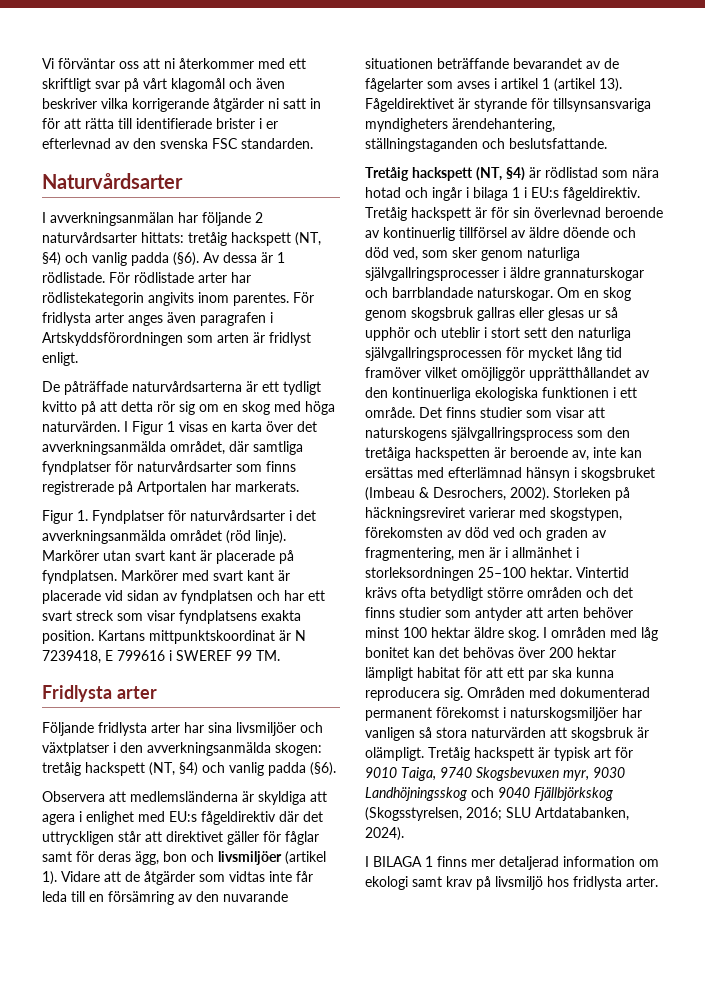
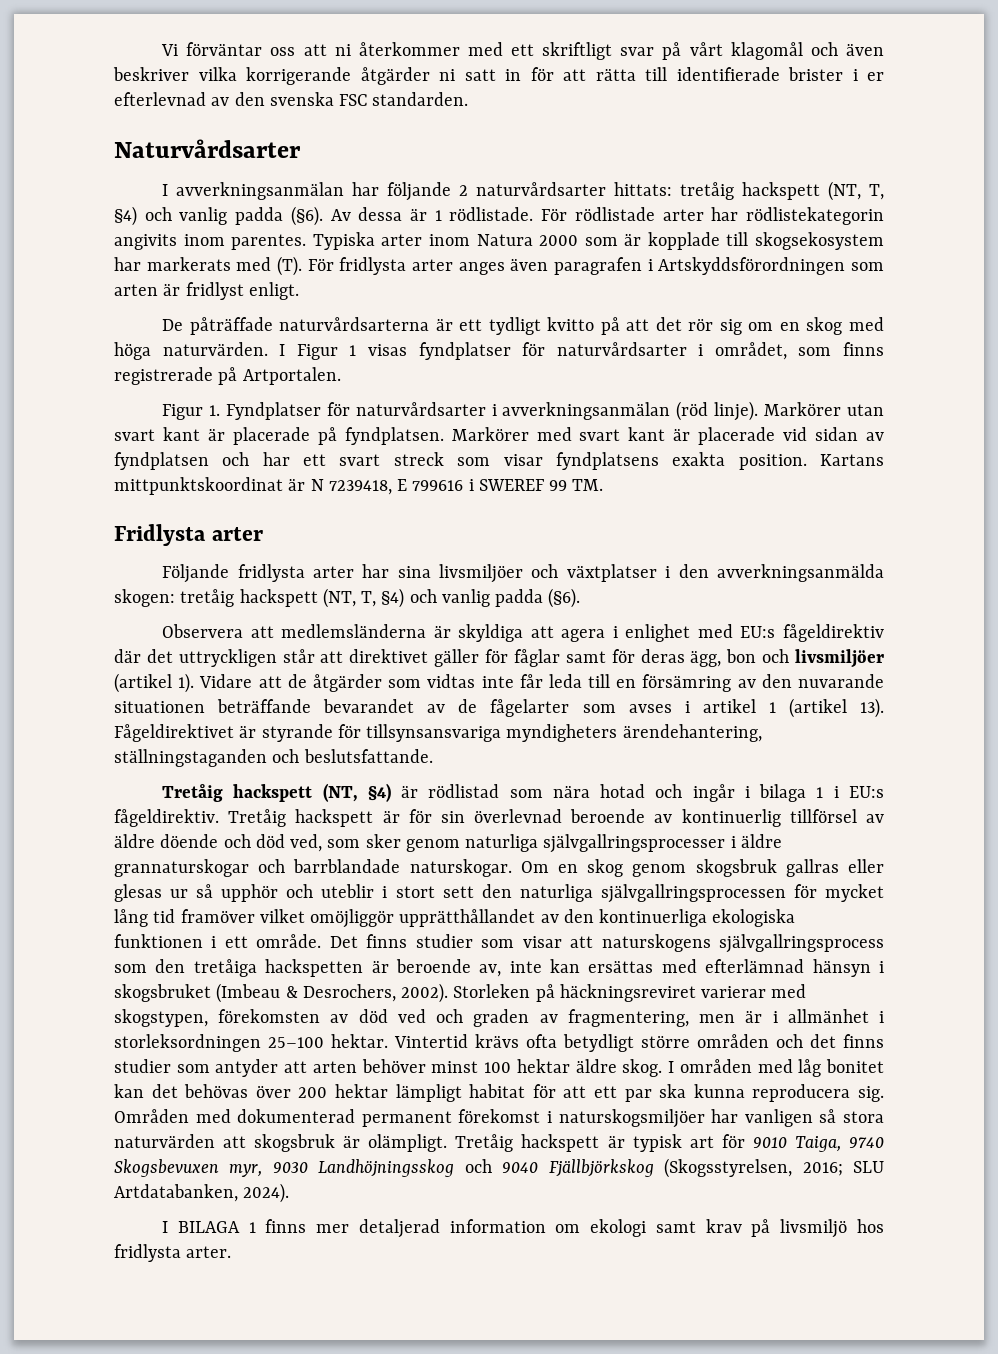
- I avverkningsanmälan har följande 2 naturvårdsarter hittats: tretåig hackspett (NT, §4) och vanlig padda (§6).
+ I avverkningsanmälan har följande 2 naturvårdsarter hittats: tretåig hackspett (NT, T, §4) och vanlig padda (§6).
- För fridlysta arter anges även paragrafen i Artskyddsförordningen som arten är fridlyst enligt.
+ Typiska arter inom Natura 2000 som är kopplade till skogsekosystem har markerats med (T). För fridlysta arter anges även paragrafen i Artskyddsförordningen som arten är fridlyst enligt.
- De påträffade naturvårdsarterna är ett tydligt kvitto på att detta rör sig om en skog med höga naturvärden.
+ De påträffade naturvårdsarterna är ett tydligt kvitto på att det rör sig om en skog med höga naturvärden.
- I Figur 1 visas en karta över det avverkningsanmälda området, där samtliga fyndplatser för naturvårdsarter som finns registrerade på Artportalen har markerats.
+ I Figur 1 visas fyndplatser för naturvårdsarter i området, som finns registrerade på Artportalen.
- Figur 1. Fyndplatser för naturvårdsarter i det avverkningsanmälda området (röd linje).
+ Figur 1. Fyndplatser för naturvårdsarter i avverkningsanmälan (röd linje).
- Följande fridlysta arter har sina livsmiljöer och växtplatser i den avverkningsanmälda skogen: tretåig hackspett (NT, §4) och vanlig padda (§6).
+ Följande fridlysta arter har sina livsmiljöer och växtplatser i den avverkningsanmälda skogen: tretåig hackspett (NT, T, §4) och vanlig padda (§6).

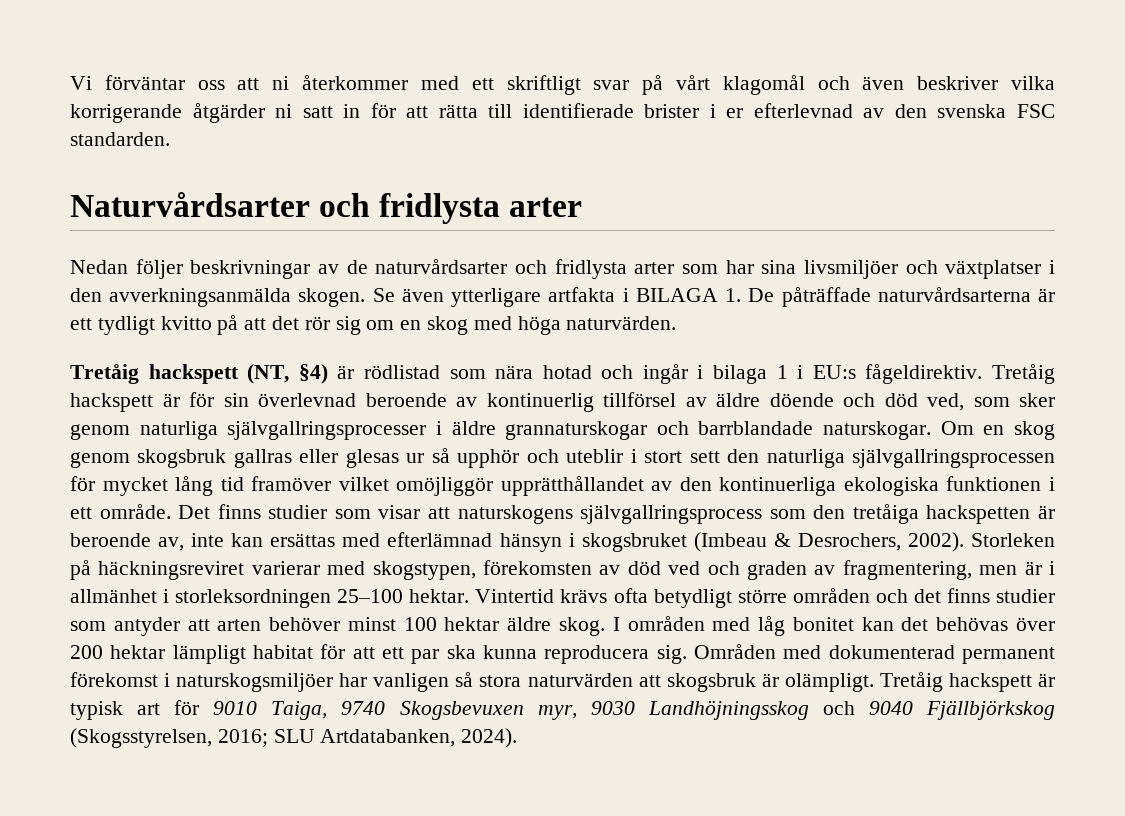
- Naturvårdsarter
- I avverkningsanmälan har följande 2 naturvårdsarter hittats: tretåig hackspett (NT, T, §4) och vanlig padda (§6). Av dessa är 1 rödlistade. För rödlistade arter har rödlistekategorin angivits inom parentes. Typiska arter inom Natura 2000 som är kopplade till skogsekosystem har markerats med (T). För fridlysta arter anges även paragrafen i Artskyddsförordningen som arten är fridlyst enligt.
- De påträffade naturvårdsarterna är ett tydligt kvitto på att det rör sig om en skog med höga naturvärden. I Figur 1 visas fyndplatser för naturvårdsarter i området, som finns registrerade på Artportalen.
- Figur 1. Fyndplatser för naturvårdsarter i avverkningsanmälan (röd linje). Markörer utan svart kant är placerade på fyndplatsen. Markörer med svart kant är placerade vid sidan av fyndplatsen och har ett svart streck som visar fyndplatsens exakta position. Kartans mittpunktskoordinat är N 7239418, E 799616 i SWEREF 99 TM.
- Fridlysta arter
- Följande fridlysta arter har sina livsmiljöer och växtplatser i den avverkningsanmälda skogen: tretåig hackspett (NT, T, §4) och vanlig padda (§6).
- Observera att medlemsländerna är skyldiga att agera i enlighet med EU:s fågeldirektiv där det uttryckligen står att direktivet gäller för fåglar samt för deras ägg, bon och livsmiljöer (artikel 1). Vidare att de åtgärder som vidtas inte får leda till en försämring av den nuvarande situationen beträffande bevarandet av de fågelarter som avses i artikel 1 (artikel 13). Fågeldirektivet är styrande för tillsynsansvariga myndigheters ärendehantering, ställningstaganden och beslutsfattande.
+ Naturvårdsarter och fridlysta arter
+ Nedan följer beskrivningar av de naturvårdsarter och fridlysta arter som har sina livsmiljöer och växtplatser i den avverkningsanmälda skogen. Se även ytterligare artfakta i BILAGA 1. De påträffade naturvårdsarterna är ett tydligt kvitto på att det rör sig om en skog med höga naturvärden.
- I BILAGA 1 finns mer detaljerad information om ekologi samt krav på livsmiljö hos fridlysta arter.

